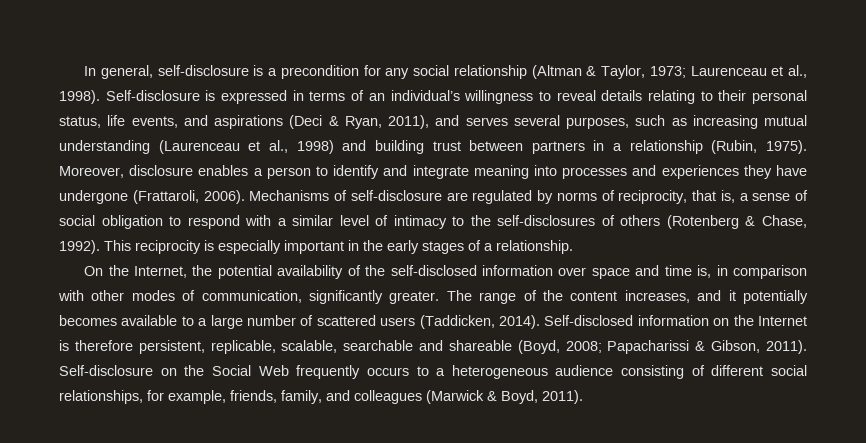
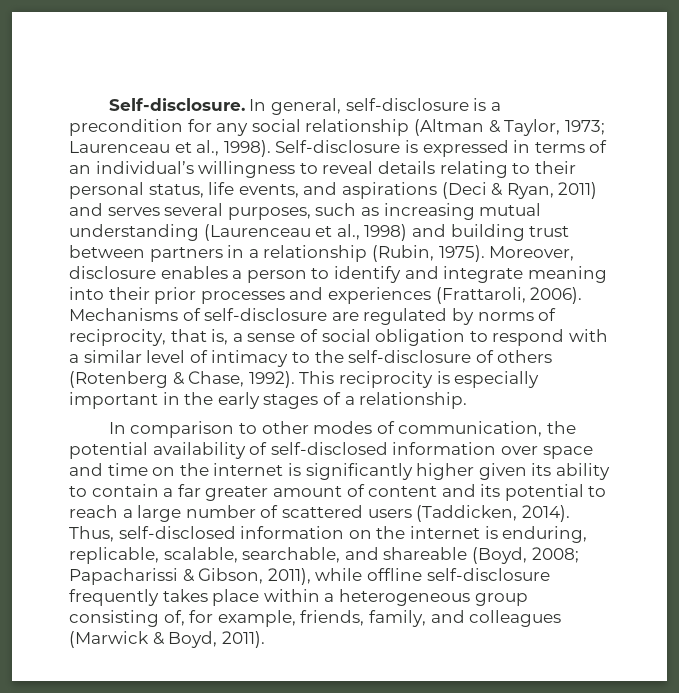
+ Self-disclosure.
- Self-disclosure is expressed in terms of an individual’s willingness to reveal details relating to their personal status, life events, and aspirations (Deci & Ryan, 2011), and serves several purposes, such as increasing mutual understanding (Laurenceau et al., 1998) and building trust between partners in a relationship (Rubin, 1975).
+ Self-disclosure is expressed in terms of an individual’s willingness to reveal details relating to their personal status, life events, and aspirations (Deci & Ryan, 2011) and serves several purposes, such as increasing mutual understanding (Laurenceau et al., 1998) and building trust between partners in a relationship (Rubin, 1975).
- Moreover, disclosure enables a person to identify and integrate meaning into processes and experiences they have undergone (Frattaroli, 2006).
+ Moreover, disclosure enables a person to identify and integrate meaning into their prior processes and experiences (Frattaroli, 2006).
- Mechanisms of self-disclosure are regulated by norms of reciprocity, that is, a sense of social obligation to respond with a similar level of intimacy to the self-disclosures of others (Rotenberg & Chase, 1992).
+ Mechanisms of self-disclosure are regulated by norms of reciprocity, that is, a sense of social obligation to respond with a similar level of intimacy to the self-disclosure of others (Rotenberg & Chase, 1992).
- On the Internet, the potential availability of the self-disclosed information over space and time is, in comparison with other modes of communication, significantly greater. The range of the content increases, and it potentially becomes available to a large number of scattered users (Taddicken, 2014).
+ In comparison to other modes of communication, the potential availability of self-disclosed information over space and time on the internet is significantly higher given its ability to contain a far greater amount of content and its potential to reach a large number of scattered users (Taddicken, 2014).
- Self-disclosed information on the Internet is therefore persistent, replicable, scalable, searchable and shareable (Boyd, 2008; Papacharissi & Gibson, 2011). Self-disclosure on the Social Web frequently occurs to a heterogeneous audience consisting of different social relationships, for example, friends, family, and colleagues (Marwick & Boyd, 2011).
+ Thus, self-disclosed information on the internet is enduring, replicable, scalable, searchable, and shareable (Boyd, 2008; Papacharissi & Gibson, 2011), while offline self-disclosure frequently takes place within a heterogeneous group consisting of, for example, friends, family, and colleagues (Marwick & Boyd, 2011).

